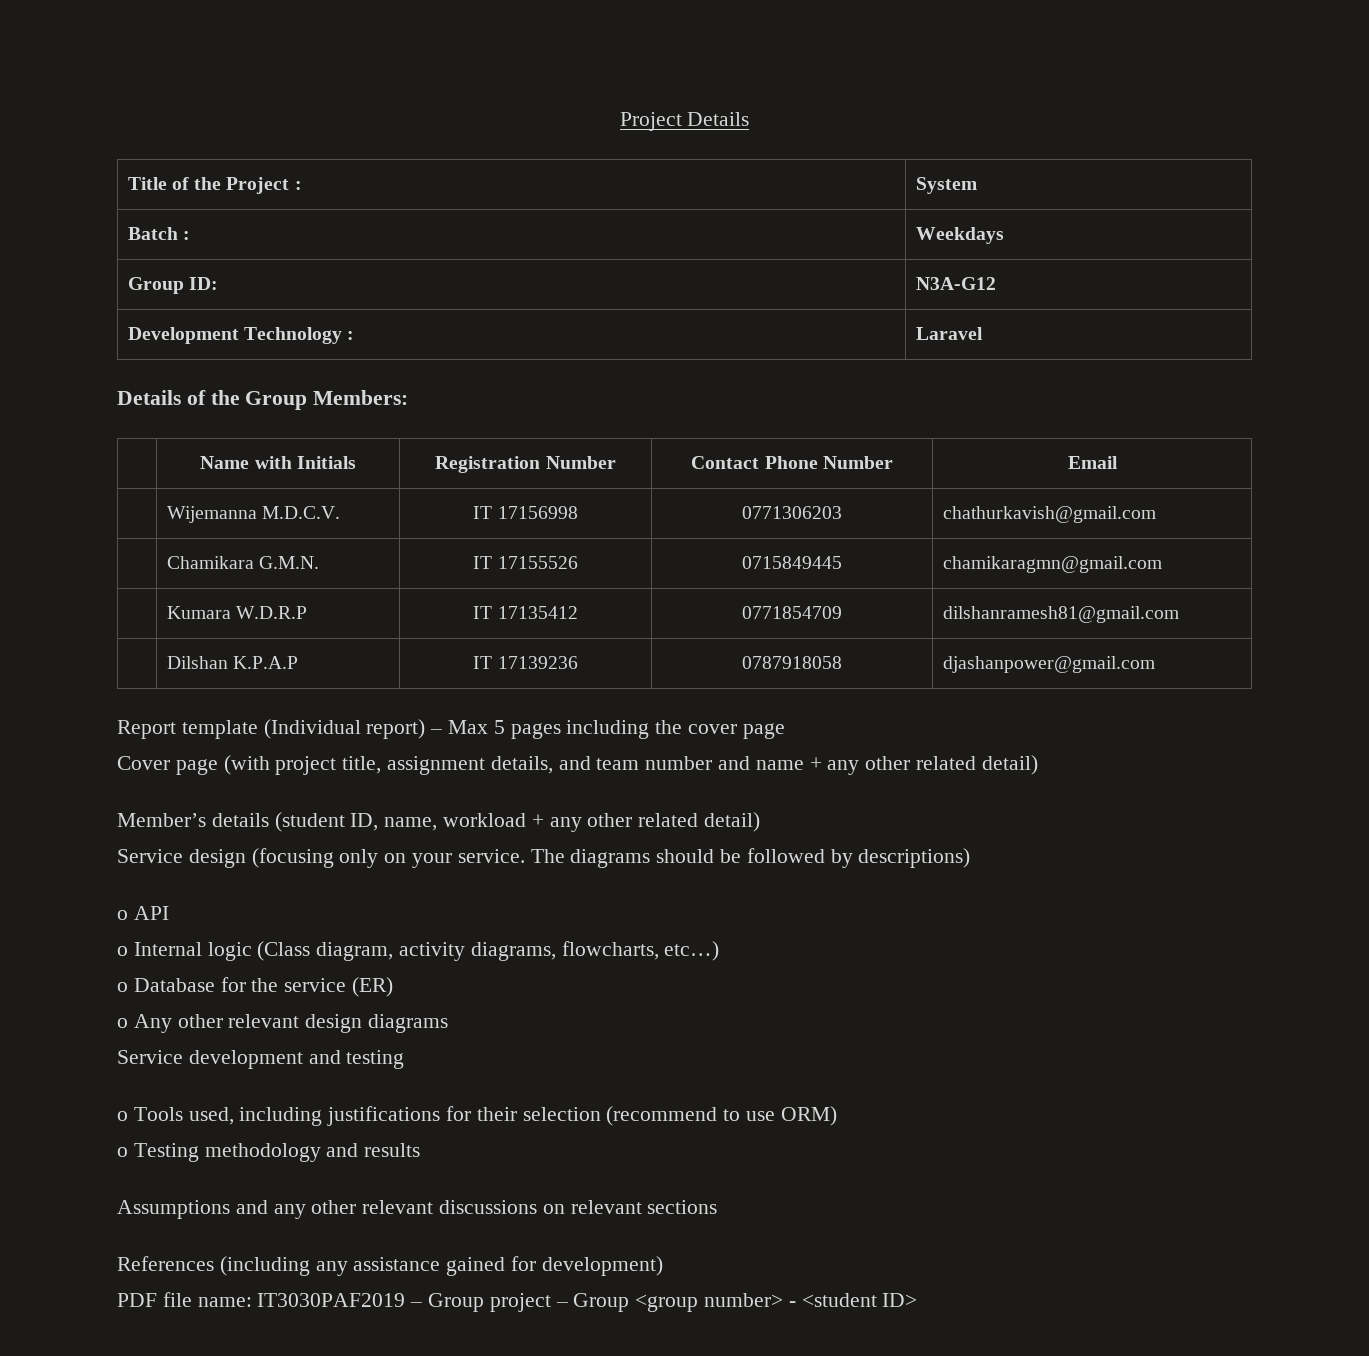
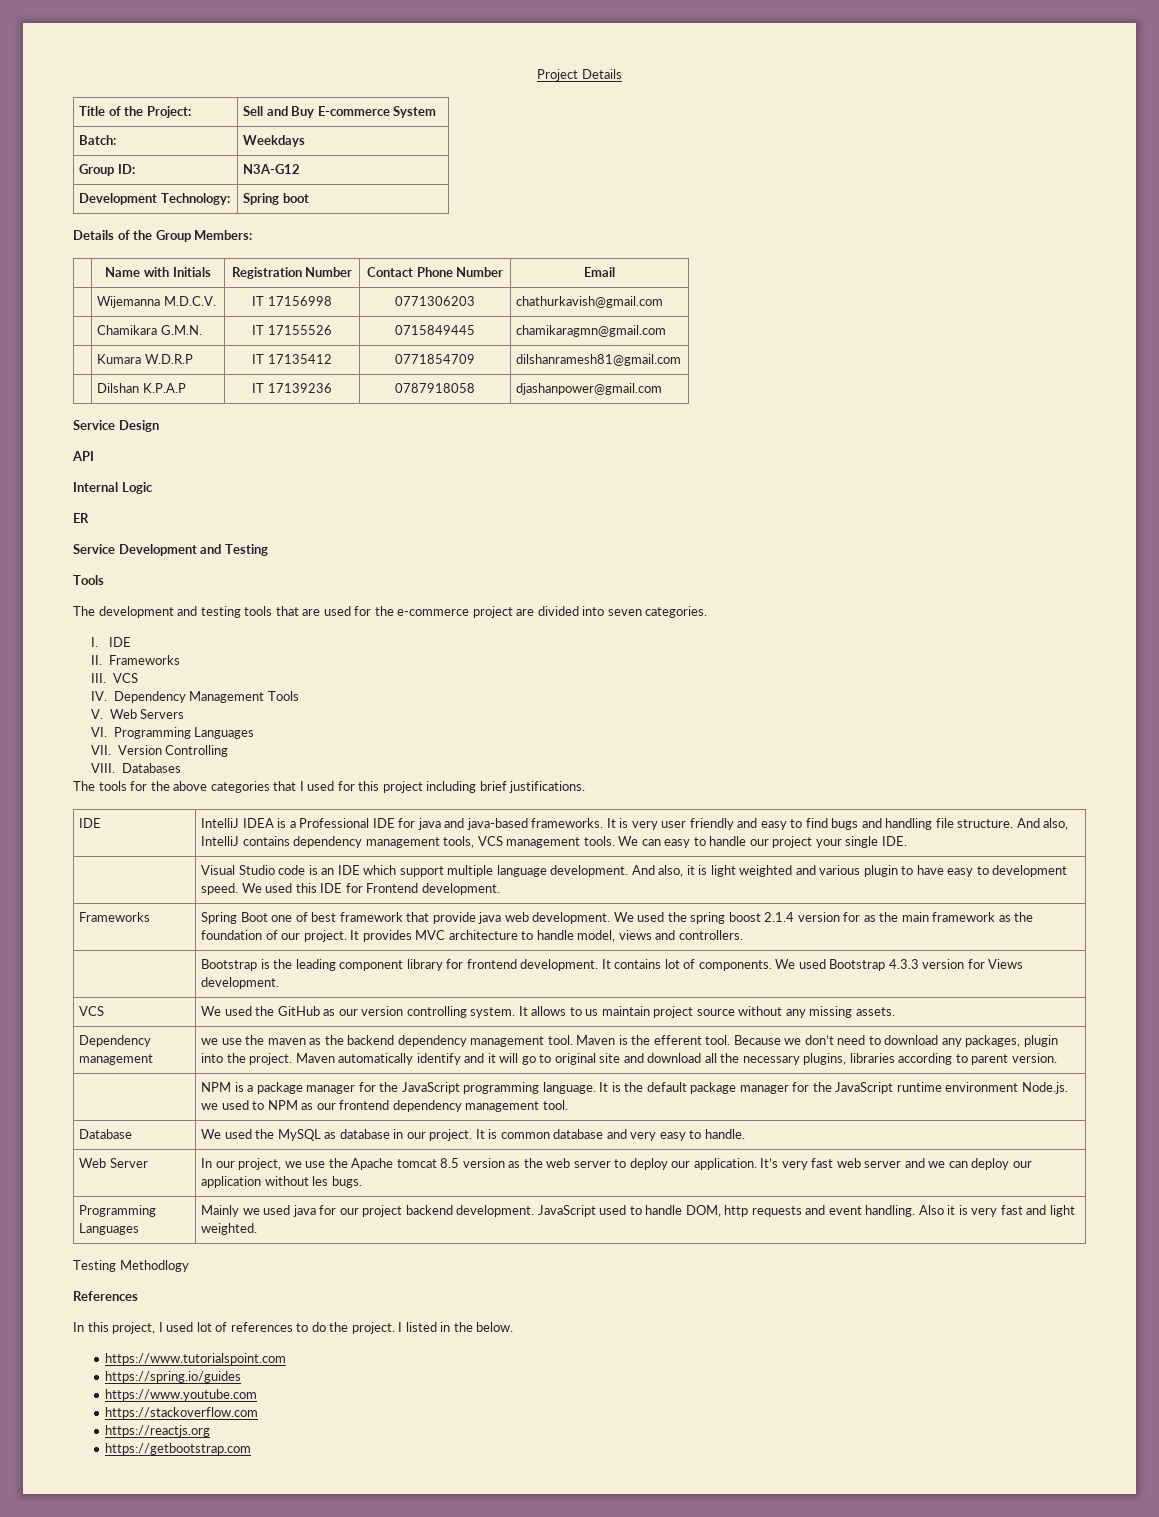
- Title of the Project : | System
+ Title of the Project: | Sell and Buy E-commerce System
- Batch : | Weekdays
+ Batch: | Weekdays
- Development Technology : | Laravel
+ Development Technology: | Spring boot
- Report template (Individual report) – Max 5 pages including the cover page
- Cover page (with project title, assignment details, and team number and name + any other related detail)
- Member’s details (student ID, name, workload + any other related detail)
- Service design (focusing only on your service. The diagrams should be followed by descriptions)
- o API
- o Internal logic (Class diagram, activity diagrams, flowcharts, etc…)
- o Database for the service (ER)
- o Any other relevant design diagrams
- Service development and testing
- o Tools used, including justifications for their selection (recommend to use ORM)
- o Testing methodology and results
- Assumptions and any other relevant discussions on relevant sections
- References (including any assistance gained for development)
- PDF file name: IT3030PAF2019 – Group project – Group <group number> - <student ID>
+ Service Design
+ API
+ Internal Logic
+ ER
+ Service Development and Testing
+ Tools
+ The development and testing tools that are used for the e-commerce project are divided into seven categories.
+ I. IDE
+ II. Frameworks
+ III. VCS
+ IV. Dependency Management Tools
+ V. Web Servers
+ VI. Programming Languages
+ VII. Version Controlling
+ VIII. Databases
+ The tools for the above categories that I used for this project including brief justifications.
+ IDE | IntelliJ IDEA is a Professional IDE for java and java-based frameworks. It is very user friendly and easy to find bugs and handling file structure. And also, IntelliJ contains dependency management tools, VCS management tools. We can easy to handle our project your single IDE.
+ | Visual Studio code is an IDE which support multiple language development. And also, it is light weighted and various plugin to have easy to development speed. We used this IDE for Frontend development.
+ Frameworks | Spring Boot one of best framework that provide java web development. We used the spring boost 2.1.4 version for as the main framework as the foundation of our project. It provides MVC architecture to handle model, views and controllers.
+ | Bootstrap is the leading component library for frontend development. It contains lot of components. We used Bootstrap 4.3.3 version for Views development.
+ VCS | We used the GitHub as our version controlling system. It allows to us maintain project source without any missing assets.
+ Dependency management | we use the maven as the backend dependency management tool. Maven is the efferent tool. Because we don’t need to download any packages, plugin into the project. Maven automatically identify and it will go to original site and download all the necessary plugins, libraries according to parent version.
+ | NPM is a package manager for the JavaScript programming language. It is the default package manager for the JavaScript runtime environment Node.js. we used to NPM as our frontend dependency management tool.
+ Database | We used the MySQL as database in our project. It is common database and very easy to handle.
+ Web Server | In our project, we use the Apache tomcat 8.5 version as the web server to deploy our application. It’s very fast web server and we can deploy our application without les bugs.
+ Programming Languages | Mainly we used java for our project backend development. JavaScript used to handle DOM, http requests and event handling. Also it is very fast and light weighted.
+ Testing Methodlogy
+ References
+ In this project, I used lot of references to do the project. I listed in the below.
+ https://www.tutorialspoint.com
+ https://spring.io/guides
+ https://www.youtube.com
+ https://stackoverflow.com
+ https://reactjs.org
+ https://getbootstrap.com

